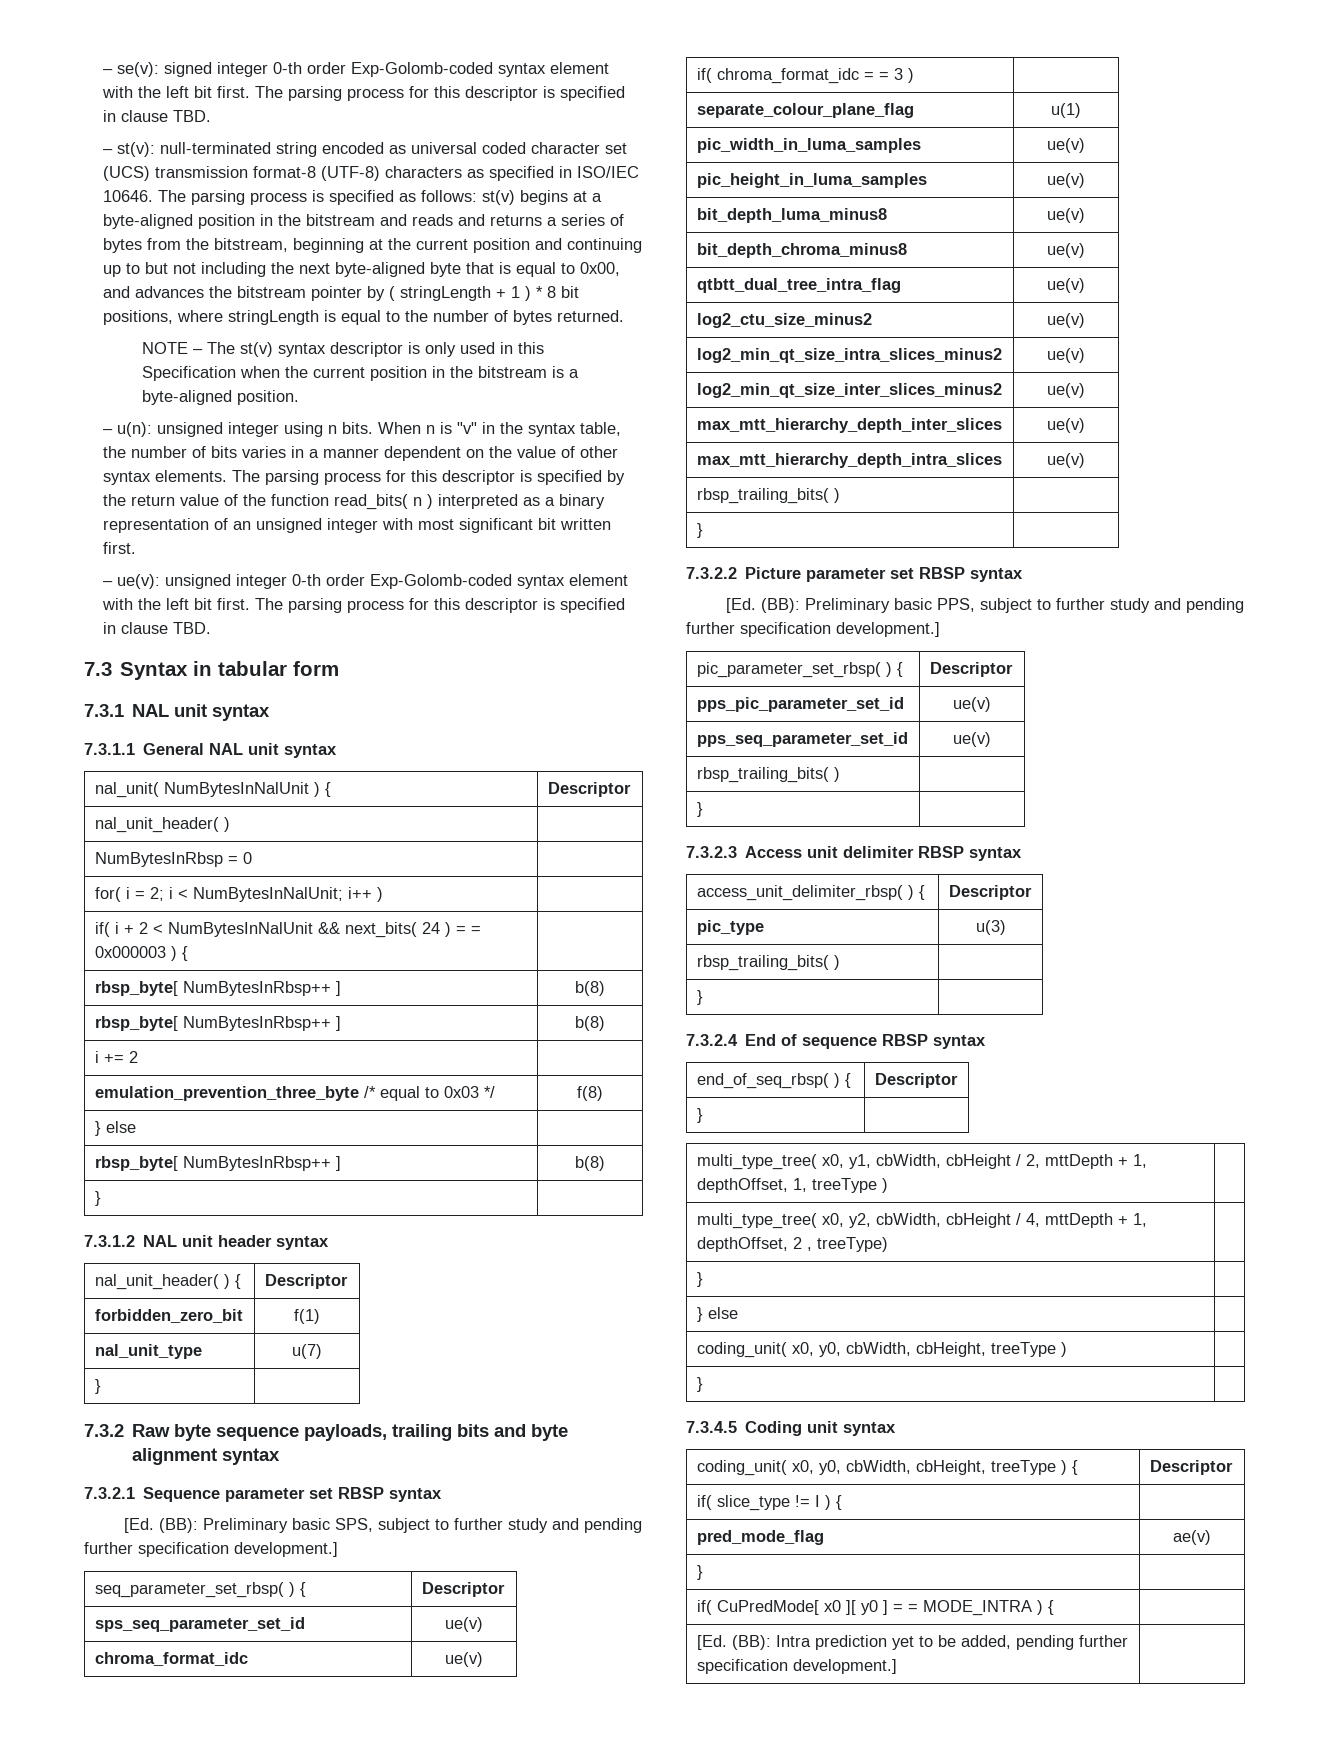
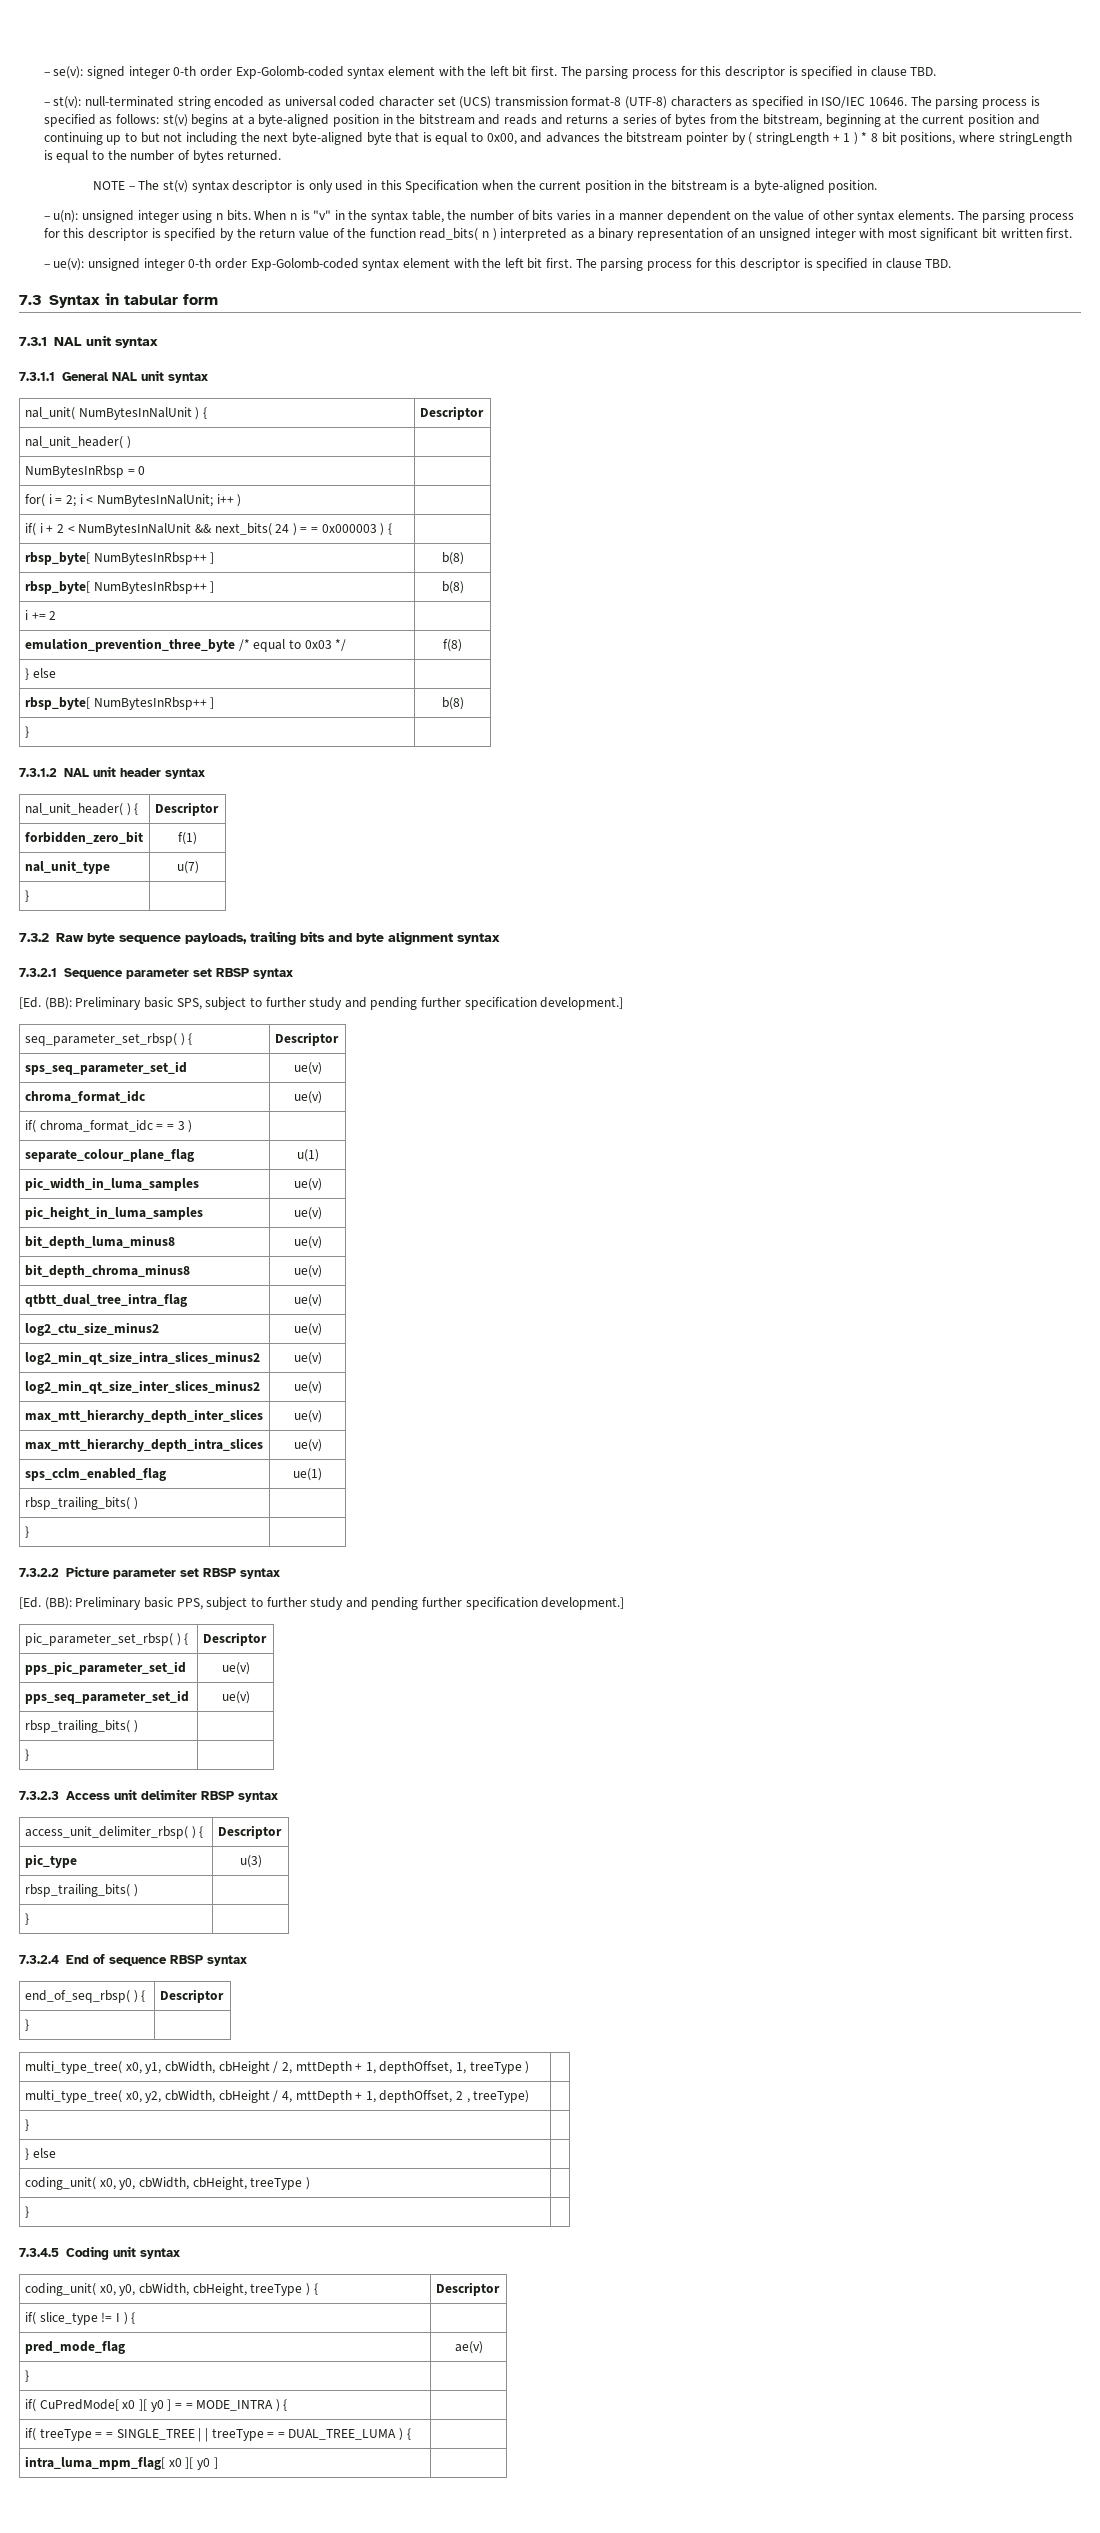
+ sps_cclm_enabled_flag | ue(1)
- [Ed. (BB): Intra prediction yet to be added, pending further specification development.] |
+ if( treeType = = SINGLE_TREE | | treeType = = DUAL_TREE_LUMA ) { |
+ intra_luma_mpm_flag[ x0 ][ y0 ] |

